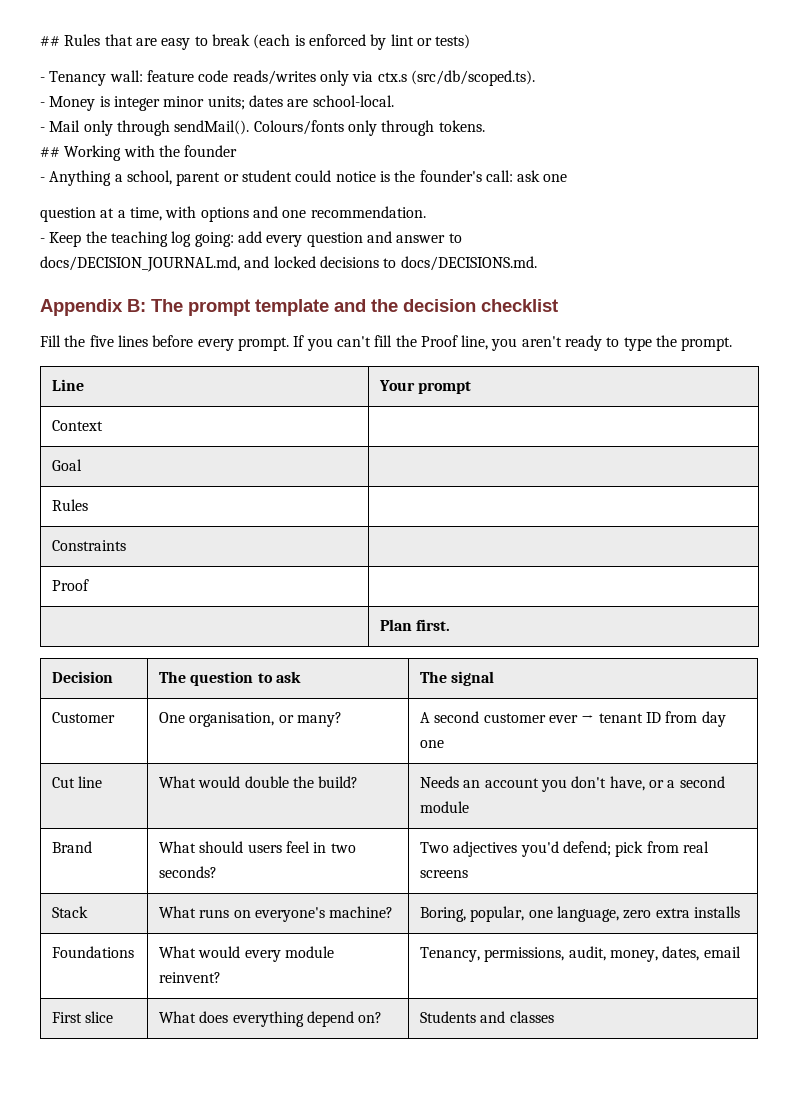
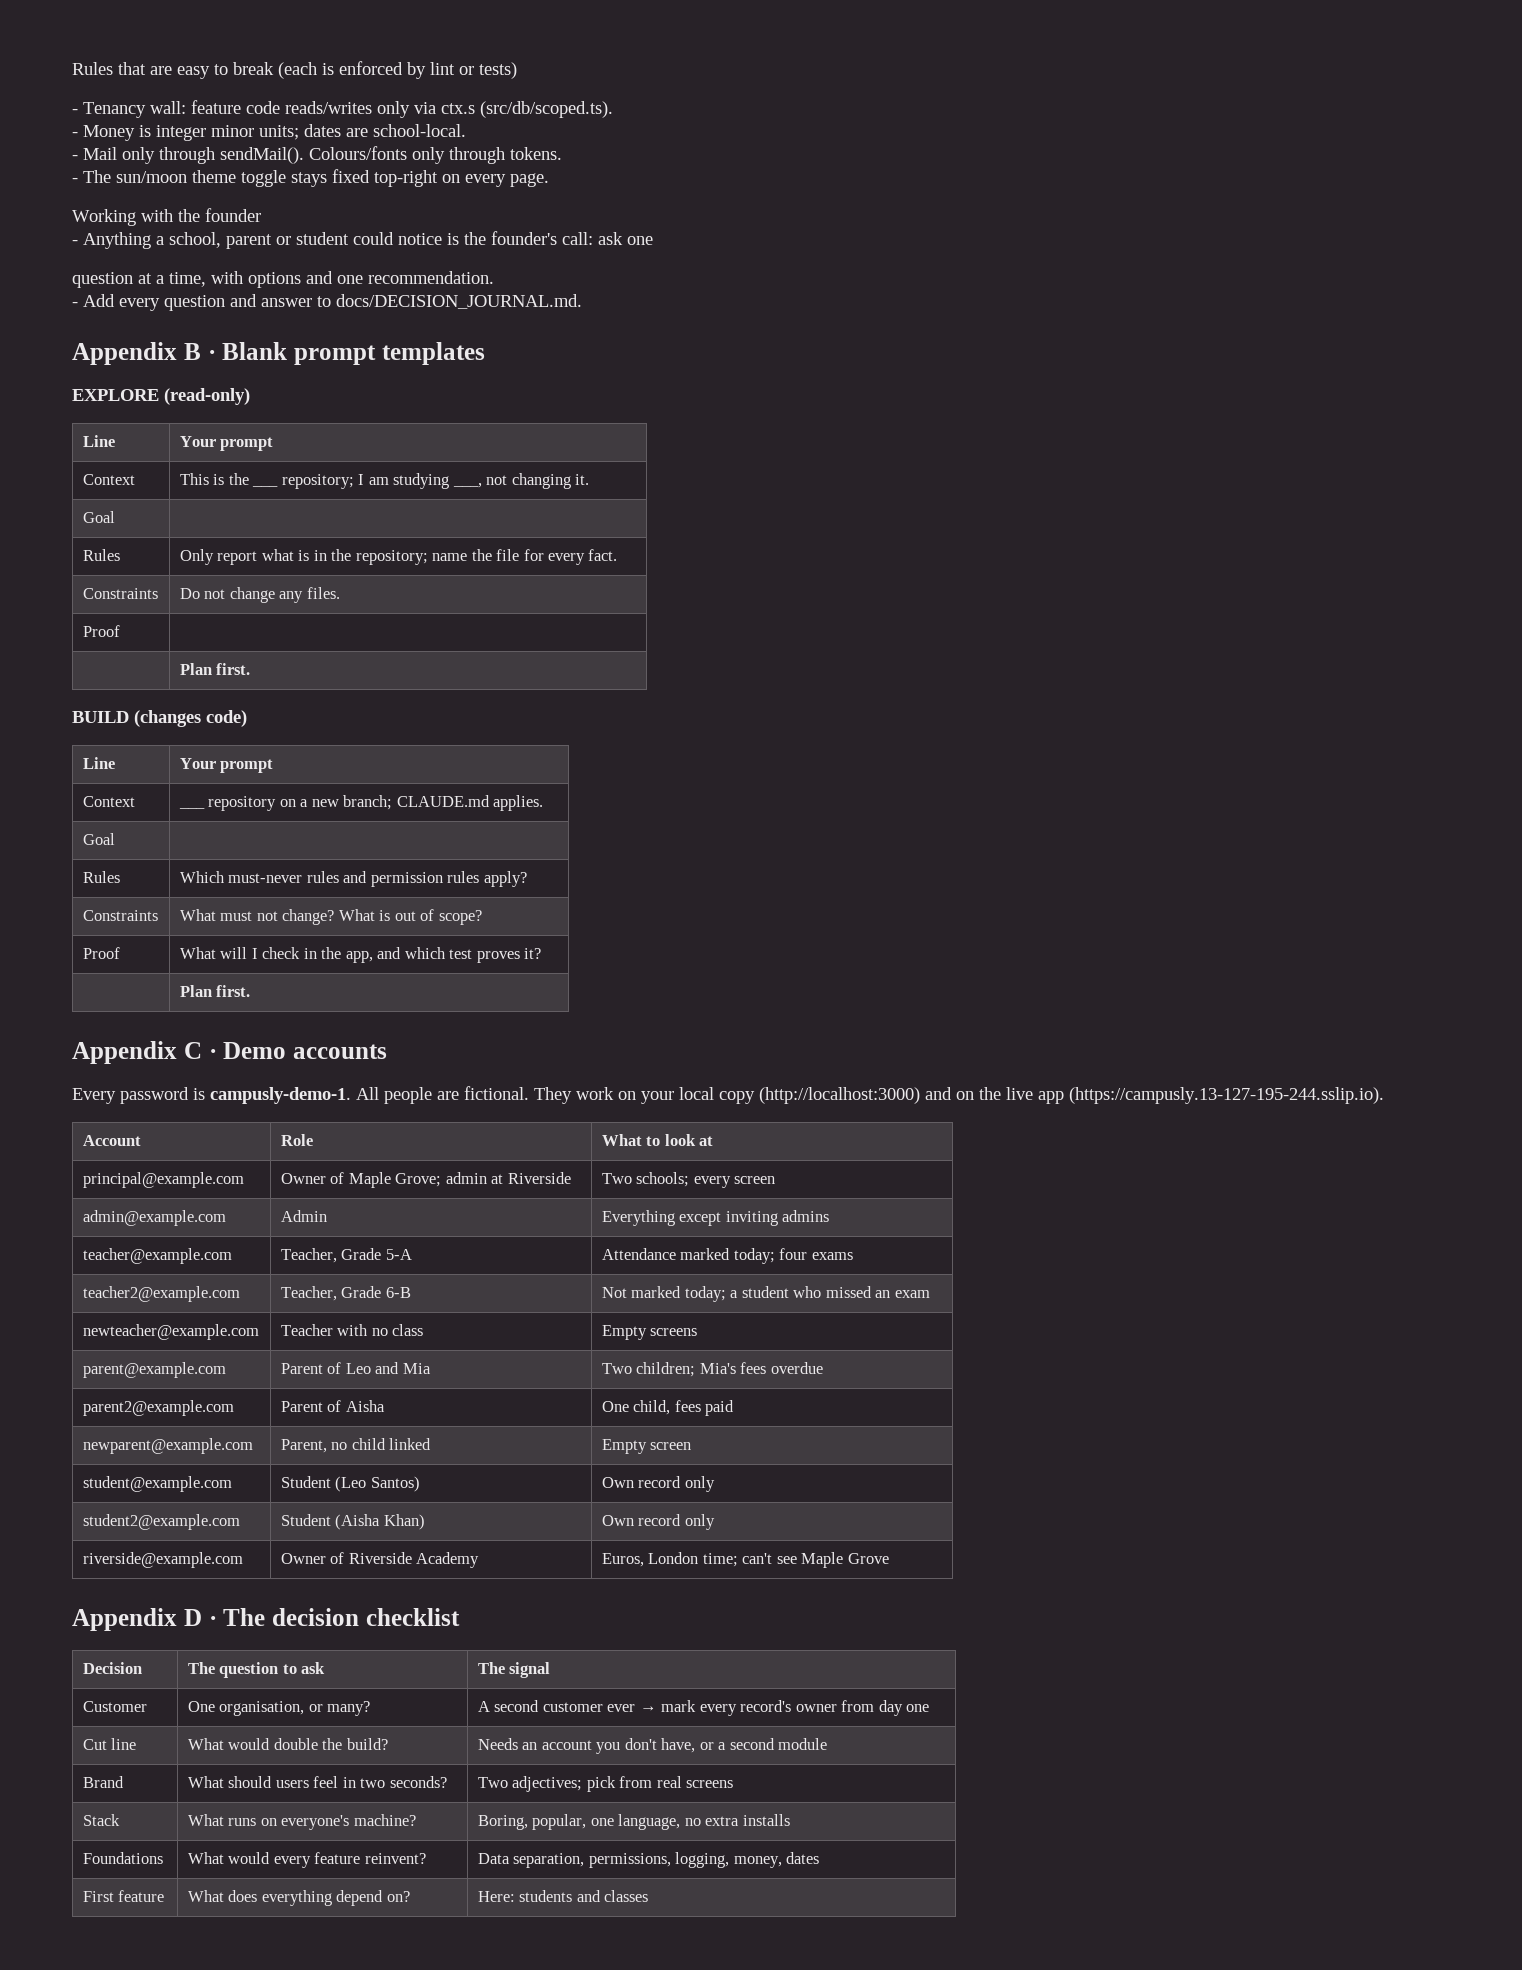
- ## Rules that are easy to break (each is enforced by lint or tests)
+ Rules that are easy to break (each is enforced by lint or tests)
- ## Working with the founder
+ - The sun/moon theme toggle stays fixed top-right on every page.
+ Working with the founder
- - Keep the teaching log going: add every question and answer to
- docs/DECISION_JOURNAL.md, and locked decisions to docs/DECISIONS.md.
- Appendix B: The prompt template and the decision checklist
- Fill the five lines before every prompt. If you can't fill the Proof line, you aren't ready to type the prompt.
+ - Add every question and answer to docs/DECISION_JOURNAL.md.
+ Appendix B · Blank prompt templates
+ EXPLORE (read-only)
  Line | Your prompt
- Context |
+ Context | This is the ___ repository; I am studying ___, not changing it.
  Goal |
- Rules |
- Constraints |
+ Rules | Only report what is in the repository; name the file for every fact.
+ Constraints | Do not change any files.
  Proof |
  | Plan first.
+ BUILD (changes code)
+ Line | Your prompt
+ Context | ___ repository on a new branch; CLAUDE.md applies.
+ Goal |
+ Rules | Which must-never rules and permission rules apply?
+ Constraints | What must not change? What is out of scope?
+ Proof | What will I check in the app, and which test proves it?
+ | Plan first.
+ Appendix C · Demo accounts
+ Every password is campusly-demo-1. All people are fictional. They work on your local copy (http://localhost:3000) and on the live app (https://campusly.13-127-195-244.sslip.io).
+ Account | Role | What to look at
+ principal@example.com | Owner of Maple Grove; admin at Riverside | Two schools; every screen
+ admin@example.com | Admin | Everything except inviting admins
+ teacher@example.com | Teacher, Grade 5-A | Attendance marked today; four exams
+ teacher2@example.com | Teacher, Grade 6-B | Not marked today; a student who missed an exam
+ newteacher@example.com | Teacher with no class | Empty screens
+ parent@example.com | Parent of Leo and Mia | Two children; Mia's fees overdue
+ parent2@example.com | Parent of Aisha | One child, fees paid
+ newparent@example.com | Parent, no child linked | Empty screen
+ student@example.com | Student (Leo Santos) | Own record only
+ student2@example.com | Student (Aisha Khan) | Own record only
+ riverside@example.com | Owner of Riverside Academy | Euros, London time; can't see Maple Grove
+ Appendix D · The decision checklist
- Customer | One organisation, or many? | A second customer ever → tenant ID from day one
+ Customer | One organisation, or many? | A second customer ever → mark every record's owner from day one
- Brand | What should users feel in two seconds? | Two adjectives you'd defend; pick from real screens
+ Brand | What should users feel in two seconds? | Two adjectives; pick from real screens
- Stack | What runs on everyone's machine? | Boring, popular, one language, zero extra installs
+ Stack | What runs on everyone's machine? | Boring, popular, one language, no extra installs
- Foundations | What would every module reinvent? | Tenancy, permissions, audit, money, dates, email
+ Foundations | What would every feature reinvent? | Data separation, permissions, logging, money, dates
- First slice | What does everything depend on? | Students and classes
+ First feature | What does everything depend on? | Here: students and classes

